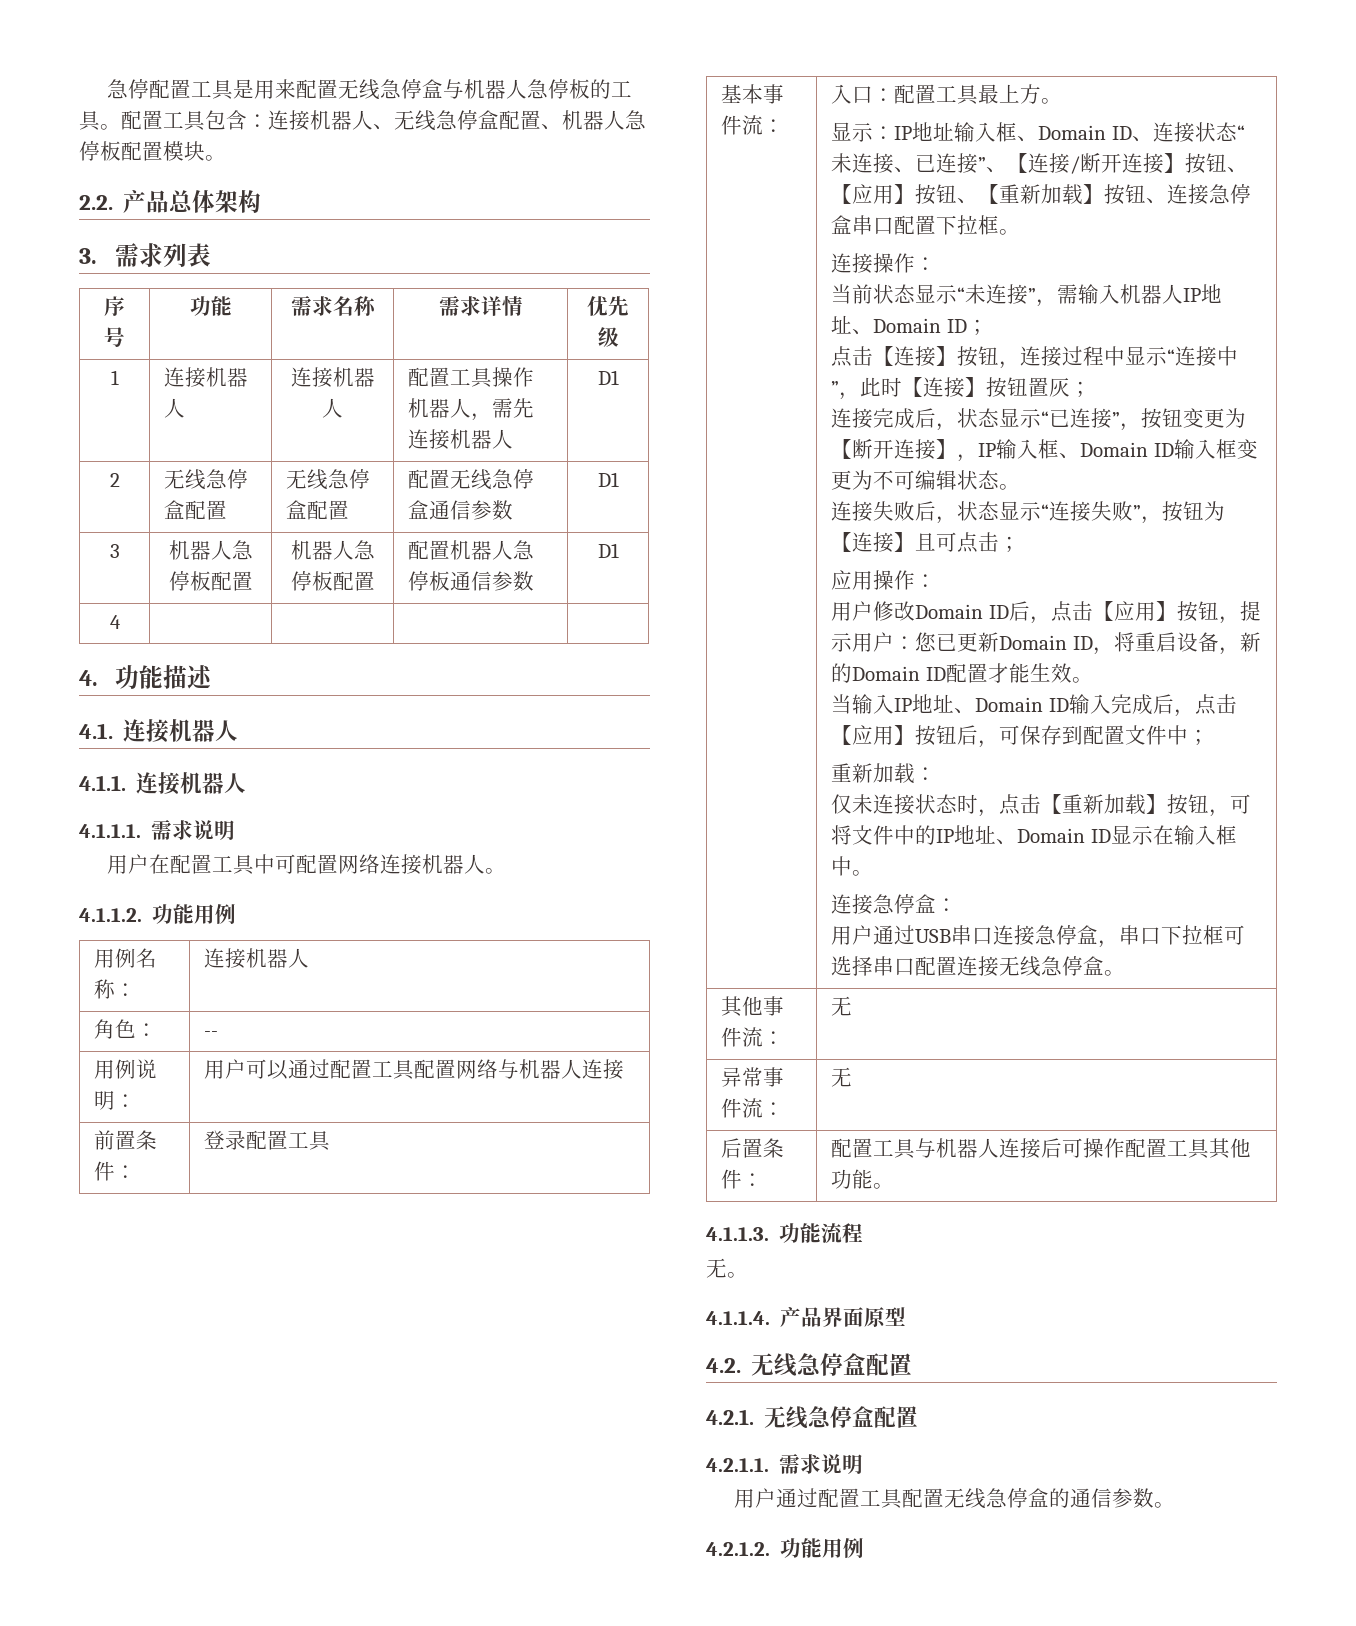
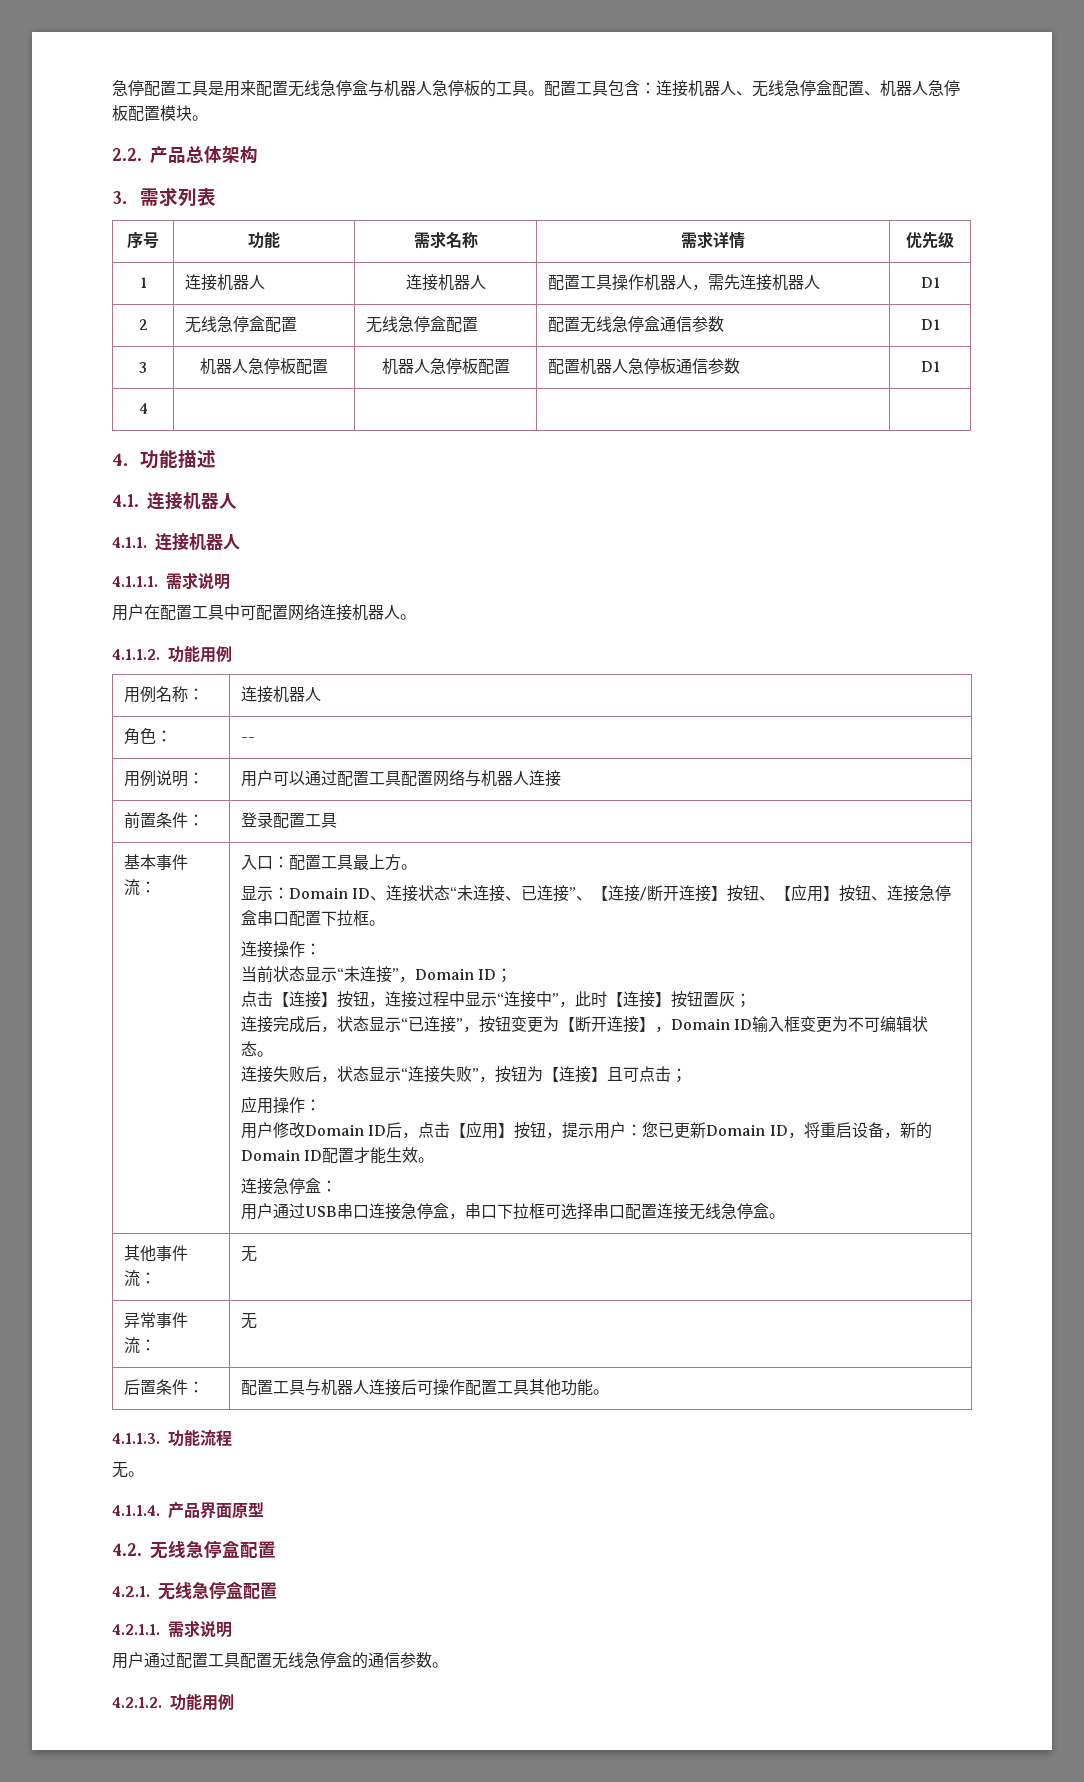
- 显示：IP地址输入框、Domain ID、连接状态“未连接、已连接”、【连接/断开连接】按钮、【应用】按钮、【重新加载】按钮、连接急停盒串口配置下拉框。
+ 显示：Domain ID、连接状态“未连接、已连接”、【连接/断开连接】按钮、【应用】按钮、连接急停盒串口配置下拉框。
- 当前状态显示“未连接”，需输入机器人IP地址、Domain ID；
+ 当前状态显示“未连接”，Domain ID；
- 连接完成后，状态显示“已连接”，按钮变更为【断开连接】，IP输入框、Domain ID输入框变更为不可编辑状态。
+ 连接完成后，状态显示“已连接”，按钮变更为【断开连接】，Domain ID输入框变更为不可编辑状态。
- 当输入IP地址、Domain ID输入完成后，点击【应用】按钮后，可保存到配置文件中；
- 重新加载：
- 仅未连接状态时，点击【重新加载】按钮，可将文件中的IP地址、Domain ID显示在输入框中。

